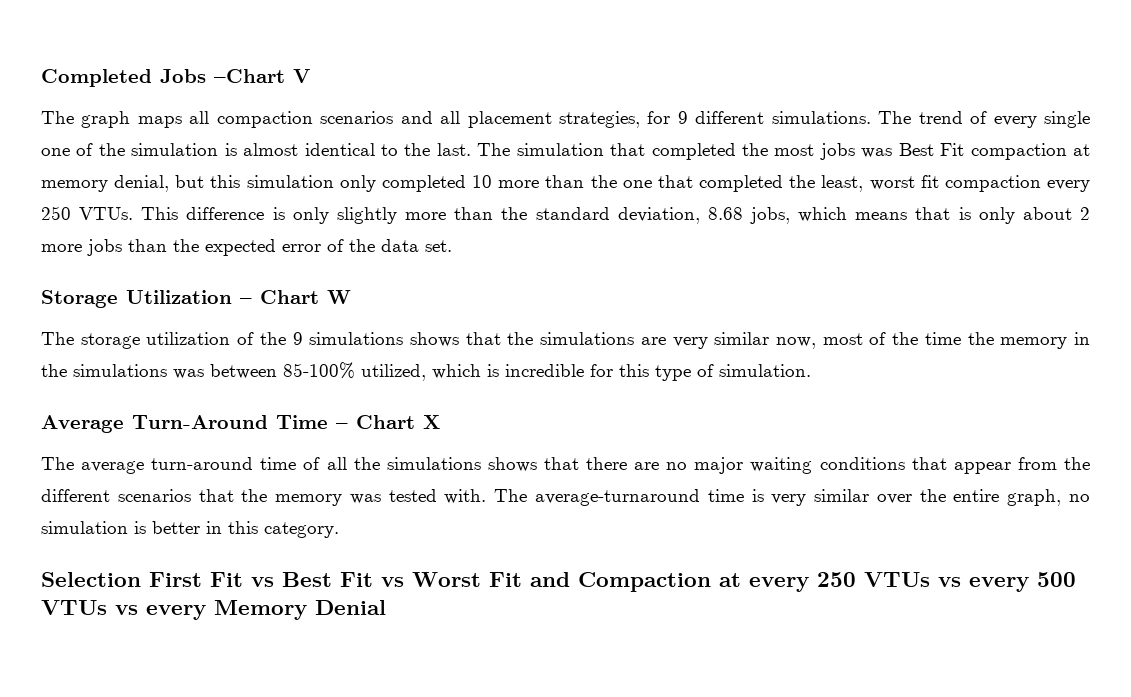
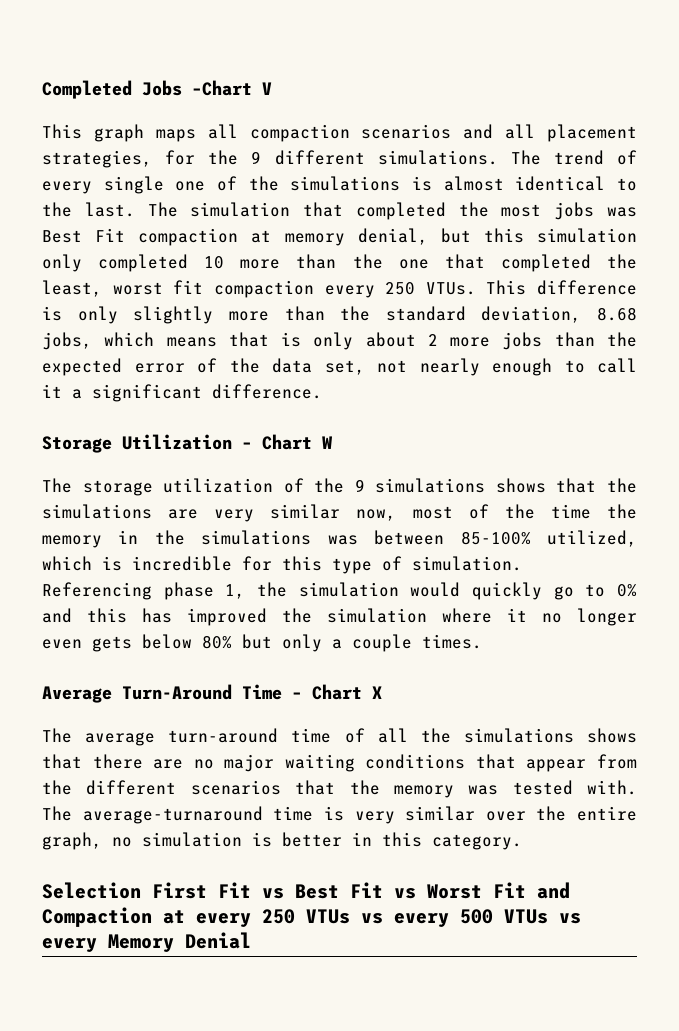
- The graph maps all compaction scenarios and all placement strategies, for 9 different simulations.
+ This graph maps all compaction scenarios and all placement strategies, for the 9 different simulations.
- The trend of every single one of the simulation is almost identical to the last.
+ The trend of every single one of the simulations is almost identical to the last.
- This difference is only slightly more than the standard deviation, 8.68 jobs, which means that is only about 2 more jobs than the expected error of the data set.
+ This difference is only slightly more than the standard deviation, 8.68 jobs, which means that is only about 2 more jobs than the expected error of the data set, not nearly enough to call it a significant difference.
+ Referencing phase 1, the simulation would quickly go to 0% and this has improved the simulation where it no longer even gets below 80% but only a couple times.

